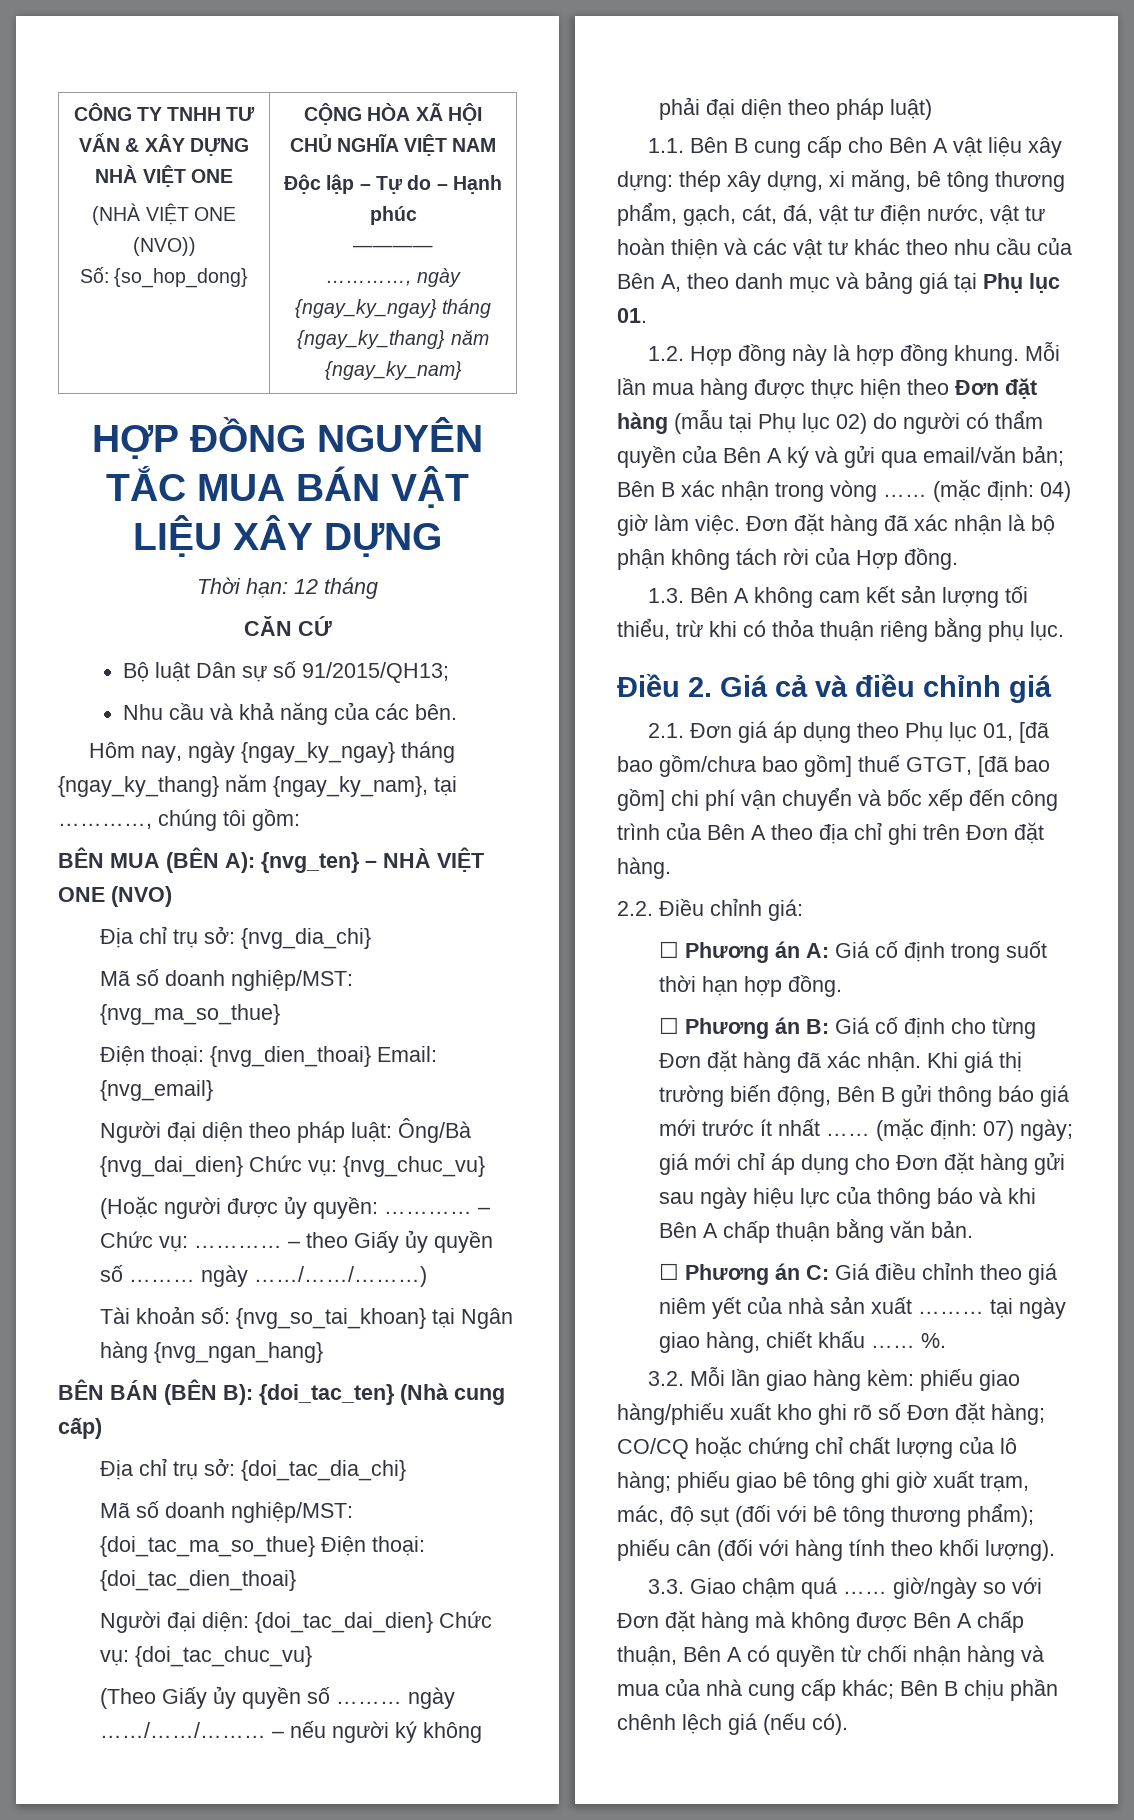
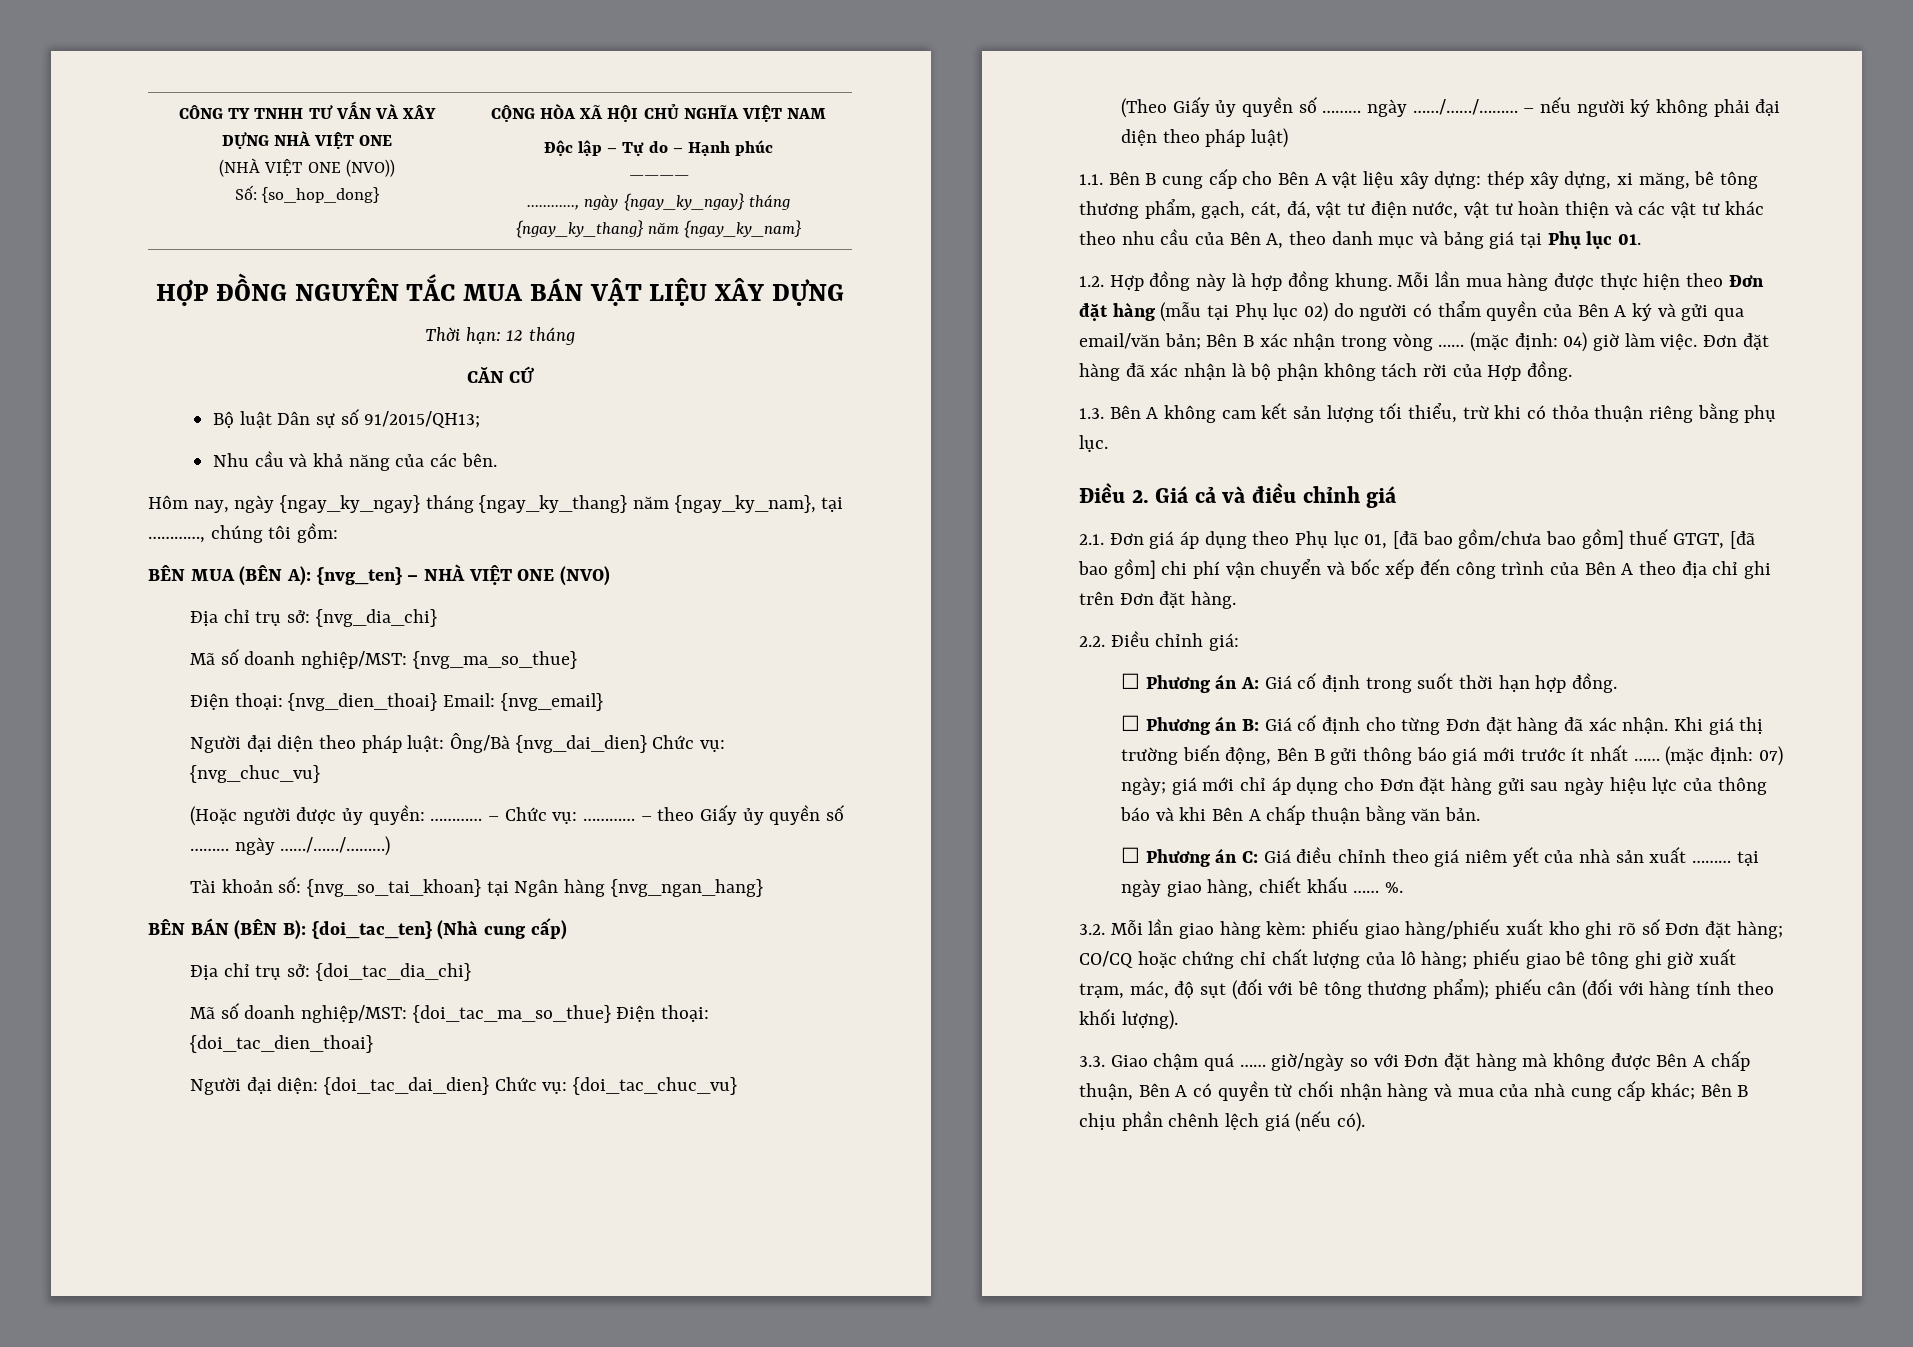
- CÔNG TY TNHH TƯ VẤN & XÂY DỰNG NHÀ VIỆT ONE
+ CÔNG TY TNHH TƯ VẤN VÀ XÂY DỰNG NHÀ VIỆT ONE

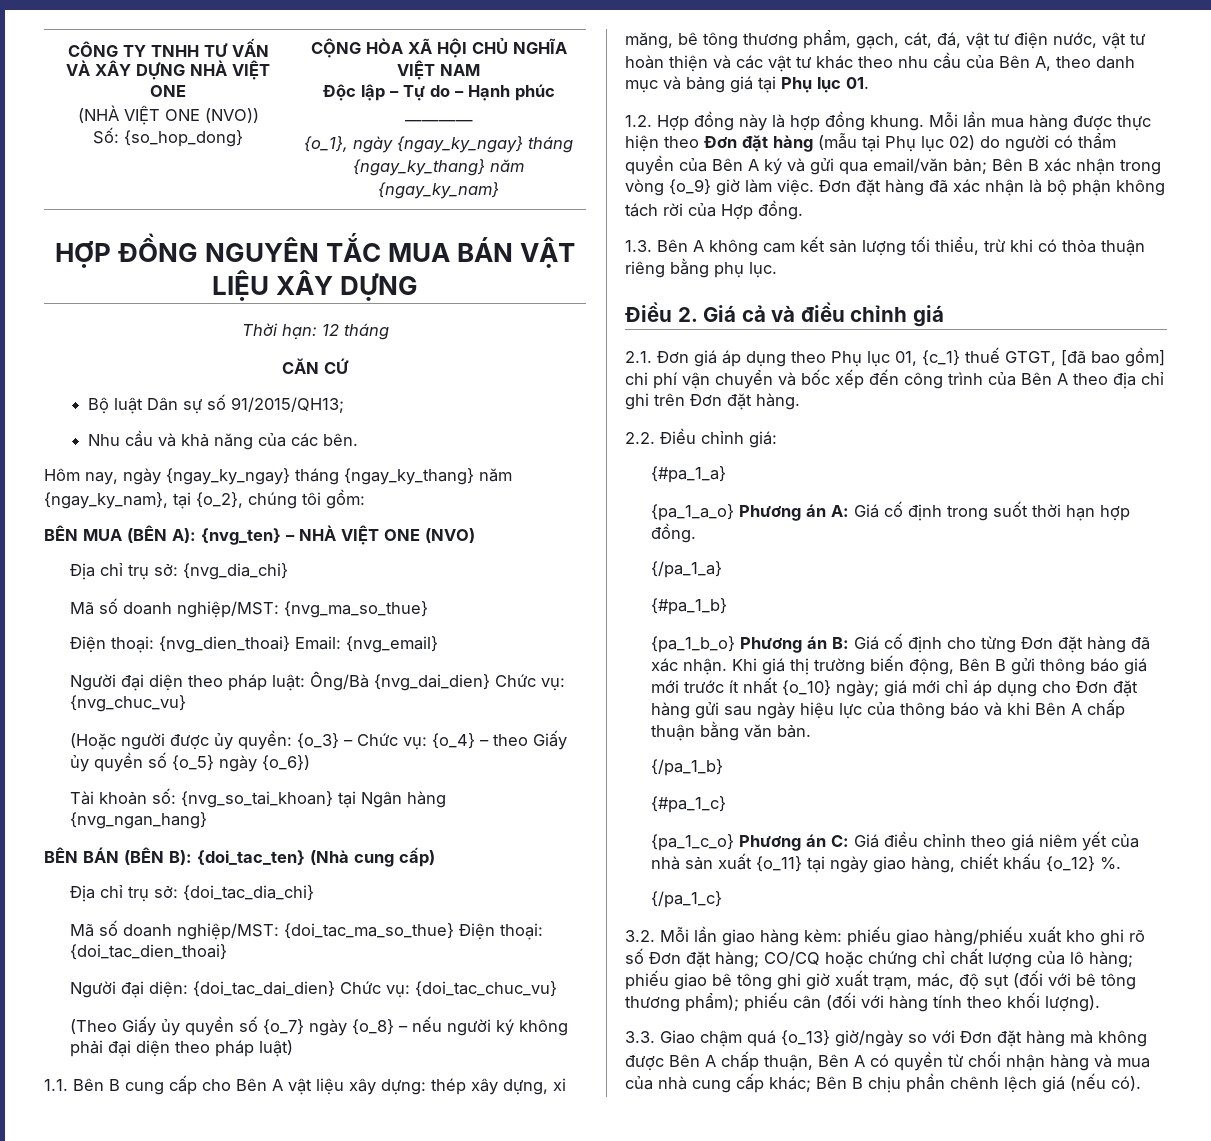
- …………, ngày {ngay_ky_ngay} tháng {ngay_ky_thang} năm {ngay_ky_nam}
+ {o_1}, ngày {ngay_ky_ngay} tháng {ngay_ky_thang} năm {ngay_ky_nam}
- Hôm nay, ngày {ngay_ky_ngay} tháng {ngay_ky_thang} năm {ngay_ky_nam}, tại …………, chúng tôi gồm:
+ Hôm nay, ngày {ngay_ky_ngay} tháng {ngay_ky_thang} năm {ngay_ky_nam}, tại {o_2}, chúng tôi gồm:
- (Hoặc người được ủy quyền: ………… – Chức vụ: ………… – theo Giấy ủy quyền số ……… ngày ……/……/………)
+ (Hoặc người được ủy quyền: {o_3} – Chức vụ: {o_4} – theo Giấy ủy quyền số {o_5} ngày {o_6})
- (Theo Giấy ủy quyền số ……… ngày ……/……/……… – nếu người ký không phải đại diện theo pháp luật)
+ (Theo Giấy ủy quyền số {o_7} ngày {o_8} – nếu người ký không phải đại diện theo pháp luật)
- Mỗi lần mua hàng được thực hiện theo Đơn đặt hàng (mẫu tại Phụ lục 02) do người có thẩm quyền của Bên A ký và gửi qua email/văn bản; Bên B xác nhận trong vòng …… (mặc định: 04) giờ làm việc.
+ Mỗi lần mua hàng được thực hiện theo Đơn đặt hàng (mẫu tại Phụ lục 02) do người có thẩm quyền của Bên A ký và gửi qua email/văn bản; Bên B xác nhận trong vòng {o_9} giờ làm việc.
- 2.1. Đơn giá áp dụng theo Phụ lục 01, [đã bao gồm/chưa bao gồm] thuế GTGT, [đã bao gồm] chi phí vận chuyển và bốc xếp đến công trình của Bên A theo địa chỉ ghi trên Đơn đặt hàng.
+ 2.1. Đơn giá áp dụng theo Phụ lục 01, {c_1} thuế GTGT, [đã bao gồm] chi phí vận chuyển và bốc xếp đến công trình của Bên A theo địa chỉ ghi trên Đơn đặt hàng.
- ☐ Phương án A: Giá cố định trong suốt thời hạn hợp đồng.
+ {#pa_1_a}
+ {pa_1_a_o} Phương án A: Giá cố định trong suốt thời hạn hợp đồng.
- ☐ Phương án B: Giá cố định cho từng Đơn đặt hàng đã xác nhận.
+ {/pa_1_a}
+ {#pa_1_b}
+ {pa_1_b_o} Phương án B: Giá cố định cho từng Đơn đặt hàng đã xác nhận.
- Khi giá thị trường biến động, Bên B gửi thông báo giá mới trước ít nhất …… (mặc định: 07) ngày; giá mới chỉ áp dụng cho Đơn đặt hàng gửi sau ngày hiệu lực của thông báo và khi Bên A chấp thuận bằng văn bản.
+ Khi giá thị trường biến động, Bên B gửi thông báo giá mới trước ít nhất {o_10} ngày; giá mới chỉ áp dụng cho Đơn đặt hàng gửi sau ngày hiệu lực của thông báo và khi Bên A chấp thuận bằng văn bản.
- ☐ Phương án C: Giá điều chỉnh theo giá niêm yết của nhà sản xuất ……… tại ngày giao hàng, chiết khấu …… %.
+ {/pa_1_b}
+ {#pa_1_c}
+ {pa_1_c_o} Phương án C: Giá điều chỉnh theo giá niêm yết của nhà sản xuất {o_11} tại ngày giao hàng, chiết khấu {o_12} %.
+ {/pa_1_c}
- 3.3. Giao chậm quá …… giờ/ngày so với Đơn đặt hàng mà không được Bên A chấp thuận, Bên A có quyền từ chối nhận hàng và mua của nhà cung cấp khác; Bên B chịu phần chênh lệch giá (nếu có).
+ 3.3. Giao chậm quá {o_13} giờ/ngày so với Đơn đặt hàng mà không được Bên A chấp thuận, Bên A có quyền từ chối nhận hàng và mua của nhà cung cấp khác; Bên B chịu phần chênh lệch giá (nếu có).

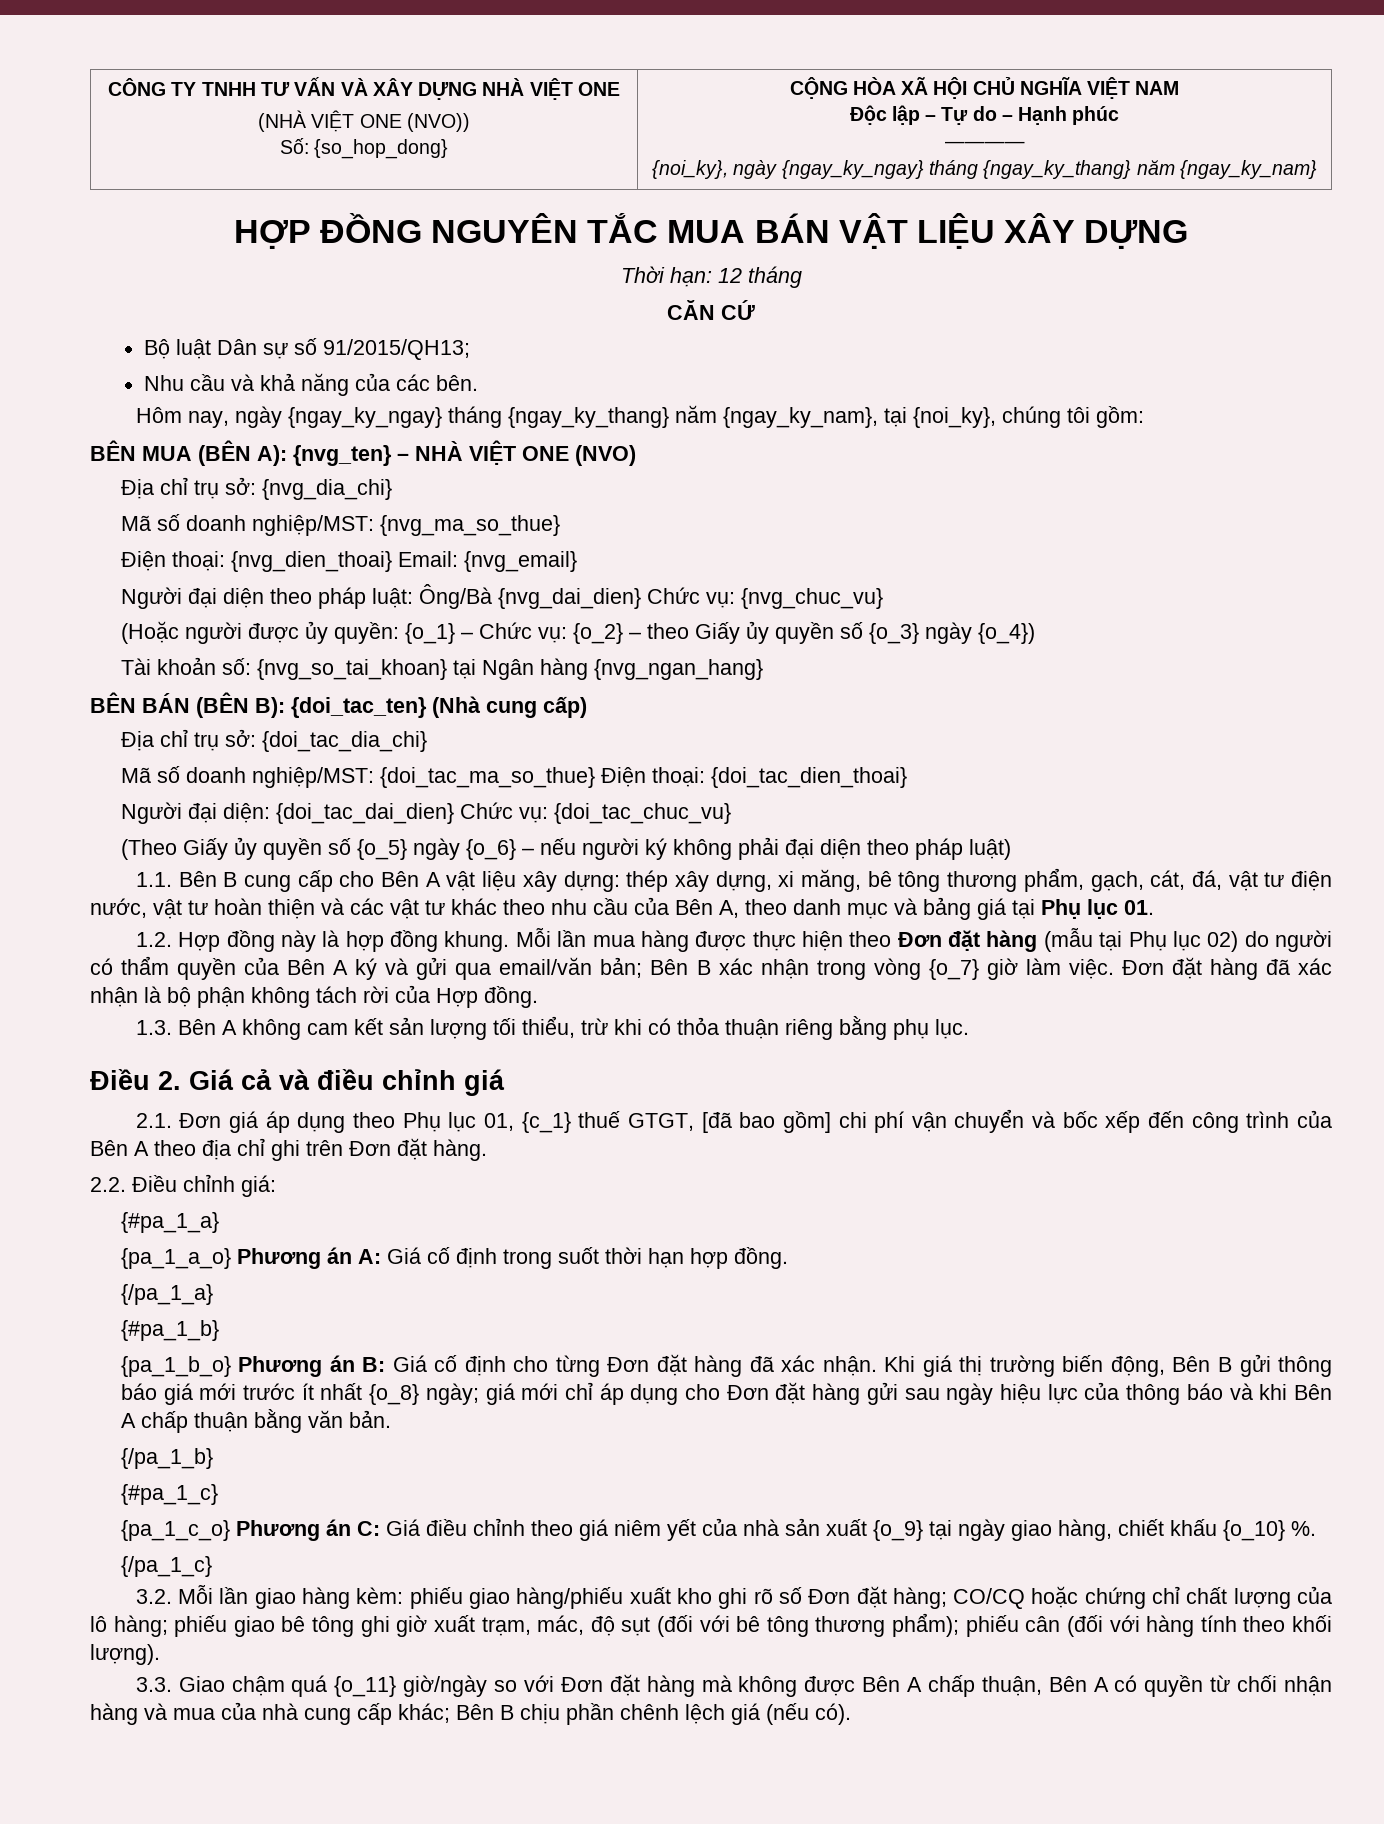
- {o_1}, ngày {ngay_ky_ngay} tháng {ngay_ky_thang} năm {ngay_ky_nam}
+ {noi_ky}, ngày {ngay_ky_ngay} tháng {ngay_ky_thang} năm {ngay_ky_nam}
- Hôm nay, ngày {ngay_ky_ngay} tháng {ngay_ky_thang} năm {ngay_ky_nam}, tại {o_2}, chúng tôi gồm:
+ Hôm nay, ngày {ngay_ky_ngay} tháng {ngay_ky_thang} năm {ngay_ky_nam}, tại {noi_ky}, chúng tôi gồm:
- (Hoặc người được ủy quyền: {o_3} – Chức vụ: {o_4} – theo Giấy ủy quyền số {o_5} ngày {o_6})
+ (Hoặc người được ủy quyền: {o_1} – Chức vụ: {o_2} – theo Giấy ủy quyền số {o_3} ngày {o_4})
- (Theo Giấy ủy quyền số {o_7} ngày {o_8} – nếu người ký không phải đại diện theo pháp luật)
+ (Theo Giấy ủy quyền số {o_5} ngày {o_6} – nếu người ký không phải đại diện theo pháp luật)
- Mỗi lần mua hàng được thực hiện theo Đơn đặt hàng (mẫu tại Phụ lục 02) do người có thẩm quyền của Bên A ký và gửi qua email/văn bản; Bên B xác nhận trong vòng {o_9} giờ làm việc.
+ Mỗi lần mua hàng được thực hiện theo Đơn đặt hàng (mẫu tại Phụ lục 02) do người có thẩm quyền của Bên A ký và gửi qua email/văn bản; Bên B xác nhận trong vòng {o_7} giờ làm việc.
- Khi giá thị trường biến động, Bên B gửi thông báo giá mới trước ít nhất {o_10} ngày; giá mới chỉ áp dụng cho Đơn đặt hàng gửi sau ngày hiệu lực của thông báo và khi Bên A chấp thuận bằng văn bản.
+ Khi giá thị trường biến động, Bên B gửi thông báo giá mới trước ít nhất {o_8} ngày; giá mới chỉ áp dụng cho Đơn đặt hàng gửi sau ngày hiệu lực của thông báo và khi Bên A chấp thuận bằng văn bản.
- {pa_1_c_o} Phương án C: Giá điều chỉnh theo giá niêm yết của nhà sản xuất {o_11} tại ngày giao hàng, chiết khấu {o_12} %.
+ {pa_1_c_o} Phương án C: Giá điều chỉnh theo giá niêm yết của nhà sản xuất {o_9} tại ngày giao hàng, chiết khấu {o_10} %.
- 3.3. Giao chậm quá {o_13} giờ/ngày so với Đơn đặt hàng mà không được Bên A chấp thuận, Bên A có quyền từ chối nhận hàng và mua của nhà cung cấp khác; Bên B chịu phần chênh lệch giá (nếu có).
+ 3.3. Giao chậm quá {o_11} giờ/ngày so với Đơn đặt hàng mà không được Bên A chấp thuận, Bên A có quyền từ chối nhận hàng và mua của nhà cung cấp khác; Bên B chịu phần chênh lệch giá (nếu có).

